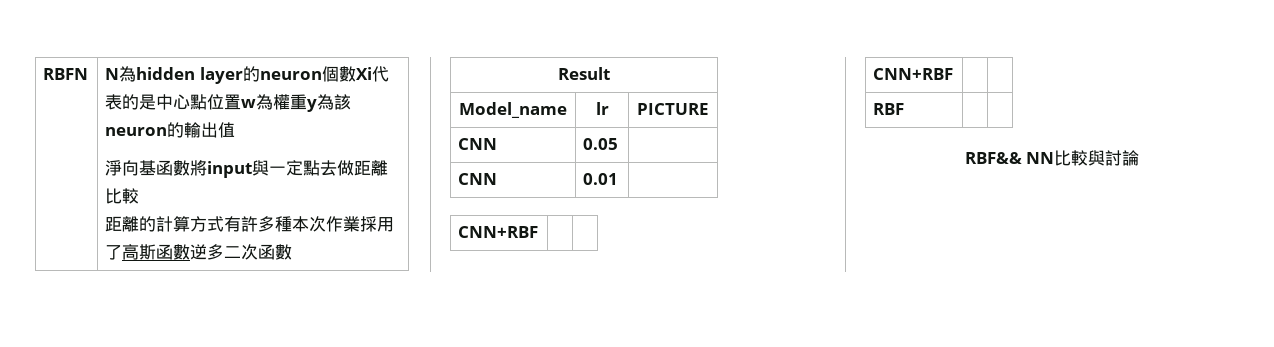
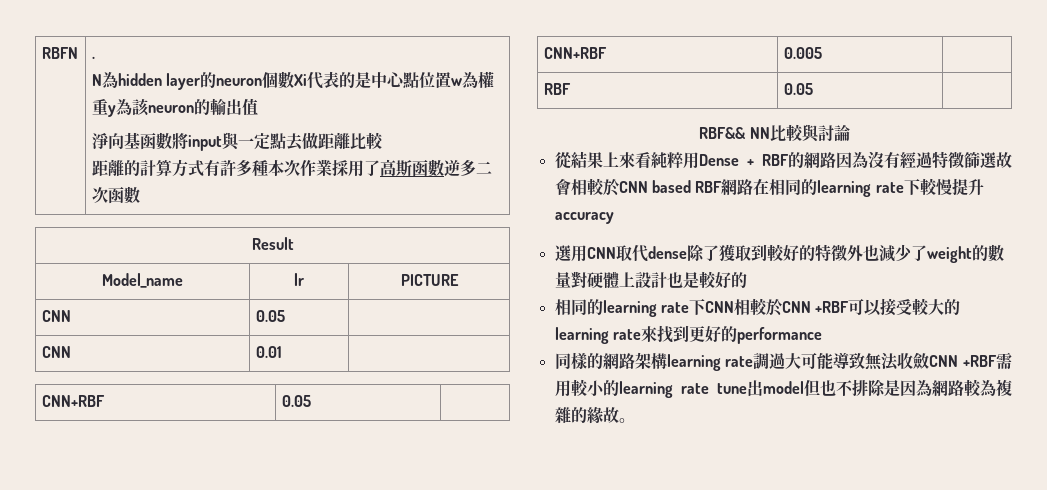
+ .
  CNN | 0.01 |
- CNN+RBF | |
- CNN+RBF | |
+ CNN+RBF | 0.05 |
+ CNN+RBF | 0.005 |
- RBF | |
+ RBF | 0.05 |
+ 從結果上來看純粹用Dense + RBF的網路因為沒有經過特徵篩選故會相較於CNN based RBF網路在相同的learning rate下較慢提升accuracy
+ 選用CNN取代dense除了獲取到較好的特徵外也減少了weight的數量對硬體上設計也是較好的
+ 相同的learning rate下CNN相較於CNN +RBF可以接受較大的learning rate來找到更好的performance
+ 同樣的網路架構learning rate調過大可能導致無法收斂CNN +RBF需用較小的learning rate tune出model但也不排除是因為網路較為複雜的緣故。

